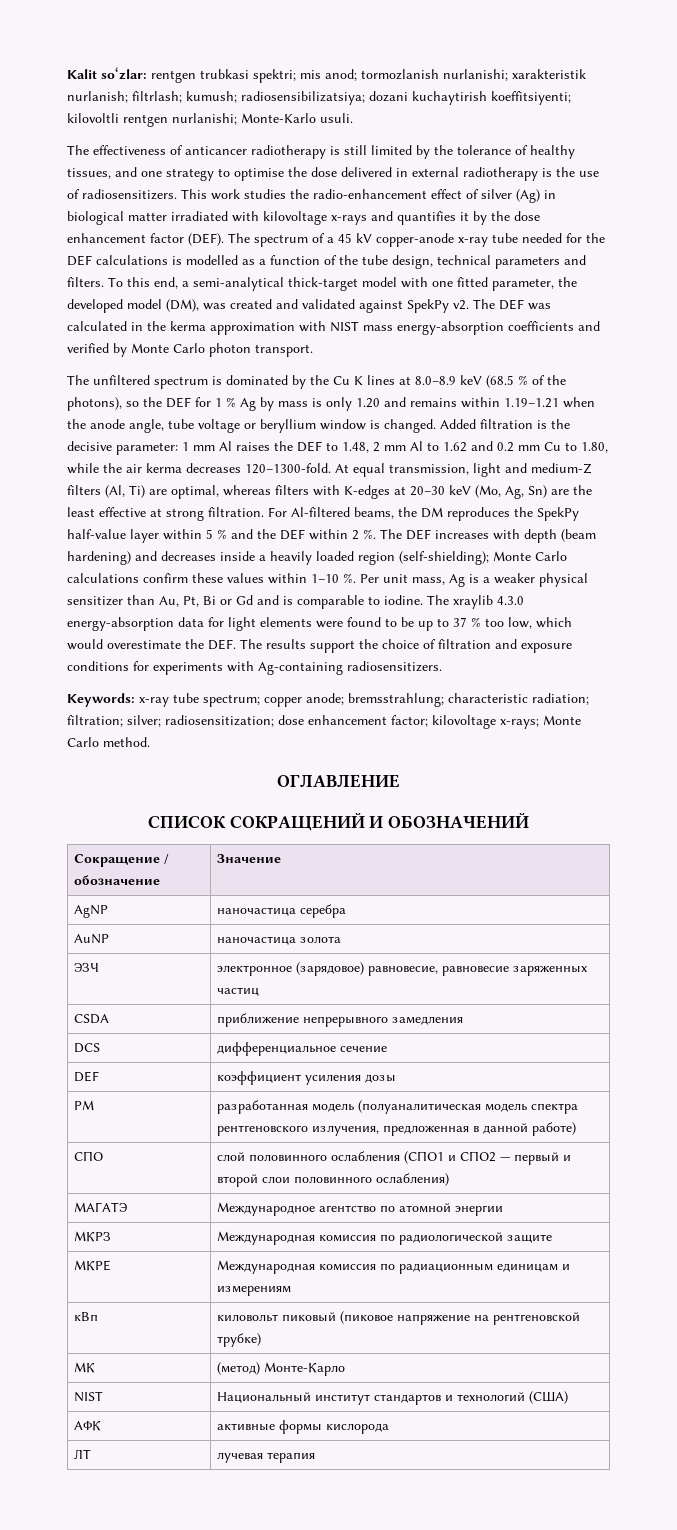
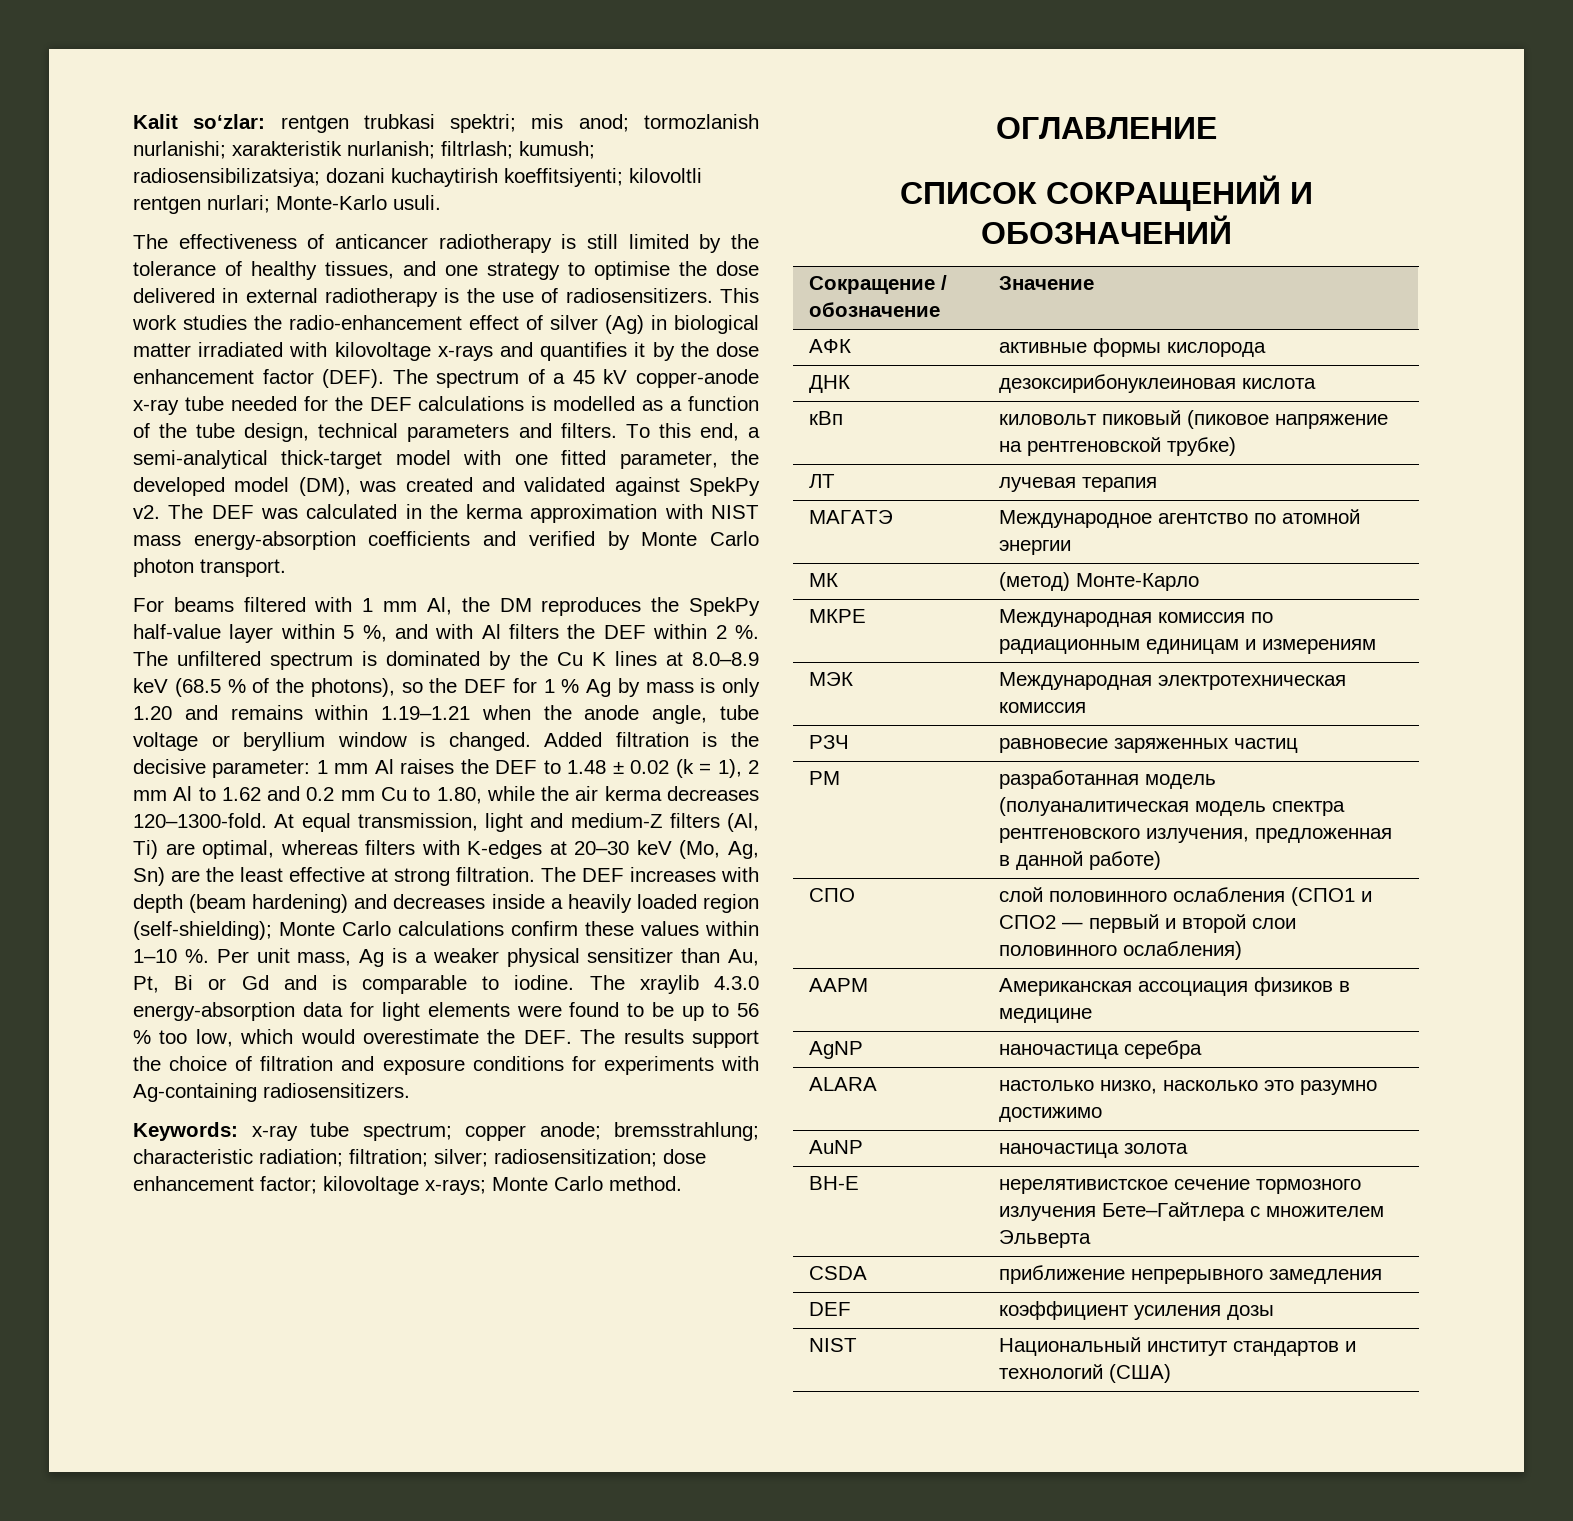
- Kalit so‘zlar: rentgen trubkasi spektri; mis anod; tormozlanish nurlanishi; xarakteristik nurlanish; filtrlash; kumush; radiosensibilizatsiya; dozani kuchaytirish koeffitsiyenti; kilovoltli rentgen nurlanishi; Monte-Karlo usuli.
+ Kalit so‘zlar: rentgen trubkasi spektri; mis anod; tormozlanish nurlanishi; xarakteristik nurlanish; filtrlash; kumush; radiosensibilizatsiya; dozani kuchaytirish koeffitsiyenti; kilovoltli rentgen nurlari; Monte-Karlo usuli.
+ For beams filtered with 1 mm Al, the DM reproduces the SpekPy half-value layer within 5 %, and with Al filters the DEF within 2 %.
- Added filtration is the decisive parameter: 1 mm Al raises the DEF to 1.48, 2 mm Al to 1.62 and 0.2 mm Cu to 1.80, while the air kerma decreases 120–1300-fold.
+ Added filtration is the decisive parameter: 1 mm Al raises the DEF to 1.48 ± 0.02 (k = 1), 2 mm Al to 1.62 and 0.2 mm Cu to 1.80, while the air kerma decreases 120–1300-fold.
- For Al-filtered beams, the DM reproduces the SpekPy half-value layer within 5 % and the DEF within 2 %.
- The xraylib 4.3.0 energy-absorption data for light elements were found to be up to 37 % too low, which would overestimate the DEF. The results support the choice of filtration and exposure conditions for experiments with Ag-containing radiosensitizers.
+ The xraylib 4.3.0 energy-absorption data for light elements were found to be up to 56 % too low, which would overestimate the DEF. The results support the choice of filtration and exposure conditions for experiments with Ag-containing radiosensitizers.
- AgNP | наночастица серебра
- AuNP | наночастица золота
- ЭЗЧ | электронное (зарядовое) равновесие, равновесие заряженных частиц
- CSDA | приближение непрерывного замедления
- DCS | дифференциальное сечение
- DEF | коэффициент усиления дозы
+ АФК | активные формы кислорода
+ ДНК | дезоксирибонуклеиновая кислота
+ кВп | киловольт пиковый (пиковое напряжение на рентгеновской трубке)
+ ЛТ | лучевая терапия
+ МАГАТЭ | Международное агентство по атомной энергии
+ МК | (метод) Монте-Карло
+ МКРЕ | Международная комиссия по радиационным единицам и измерениям
+ МЭК | Международная электротехническая комиссия
+ РЗЧ | равновесие заряженных частиц
- МАГАТЭ | Международное агентство по атомной энергии
- МКРЗ | Международная комиссия по радиологической защите
- МКРЕ | Международная комиссия по радиационным единицам и измерениям
- кВп | киловольт пиковый (пиковое напряжение на рентгеновской трубке)
- МК | (метод) Монте-Карло
+ AAPM | Американская ассоциация физиков в медицине
+ AgNP | наночастица серебра
+ ALARA | настолько низко, насколько это разумно достижимо
+ AuNP | наночастица золота
+ BH-E | нерелятивистское сечение тормозного излучения Бете–Гайтлера с множителем Эльверта
+ CSDA | приближение непрерывного замедления
+ DEF | коэффициент усиления дозы
- АФК | активные формы кислорода
- ЛТ | лучевая терапия

